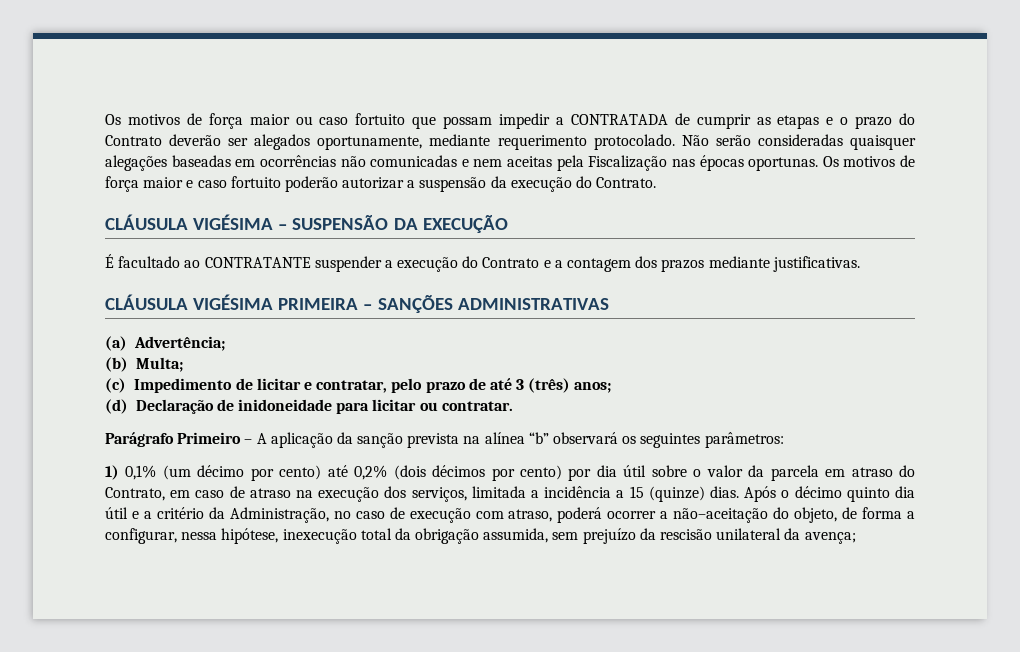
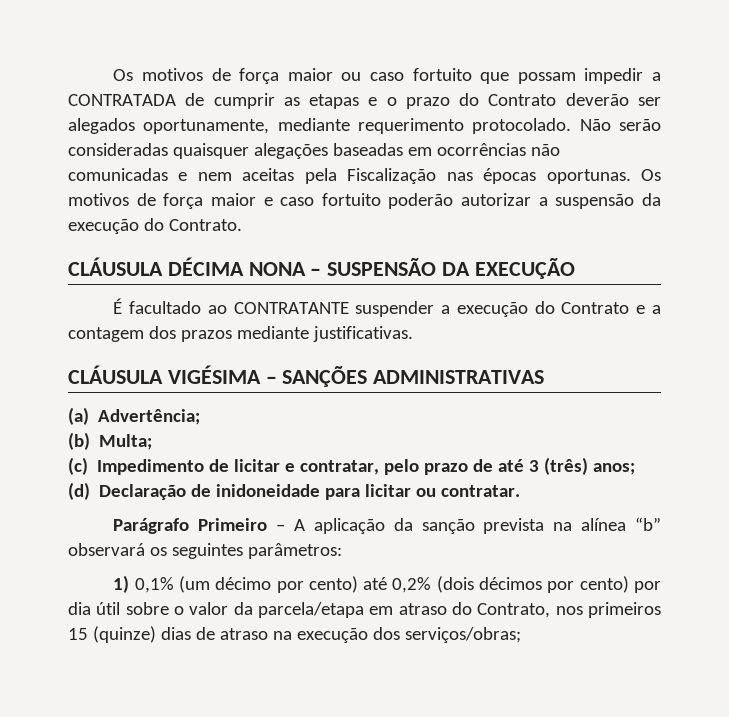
- CLÁUSULA VIGÉSIMA – SUSPENSÃO DA EXECUÇÃO
+ CLÁUSULA DÉCIMA NONA – SUSPENSÃO DA EXECUÇÃO
- CLÁUSULA VIGÉSIMA PRIMEIRA – SANÇÕES ADMINISTRATIVAS
+ CLÁUSULA VIGÉSIMA – SANÇÕES ADMINISTRATIVAS
- 1) 0,1% (um décimo por cento) até 0,2% (dois décimos por cento) por dia útil sobre o valor da parcela em atraso do Contrato, em caso de atraso na execução dos serviços, limitada a incidência a 15 (quinze) dias. Após o décimo quinto dia útil e a critério da Administração, no caso de execução com atraso, poderá ocorrer a não–aceitação do objeto, de forma a configurar, nessa hipótese, inexecução total da obrigação assumida, sem prejuízo da rescisão unilateral da avença;
+ 1) 0,1% (um décimo por cento) até 0,2% (dois décimos por cento) por dia útil sobre o valor da parcela/etapa em atraso do Contrato, nos primeiros 15 (quinze) dias de atraso na execução dos serviços/obras;

